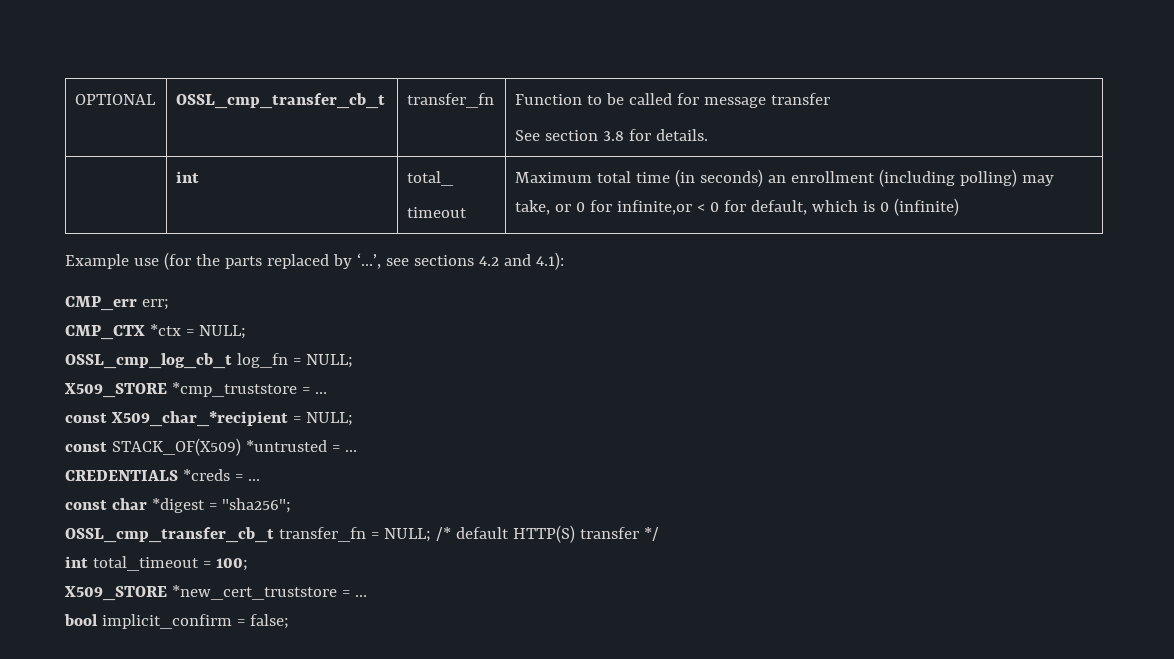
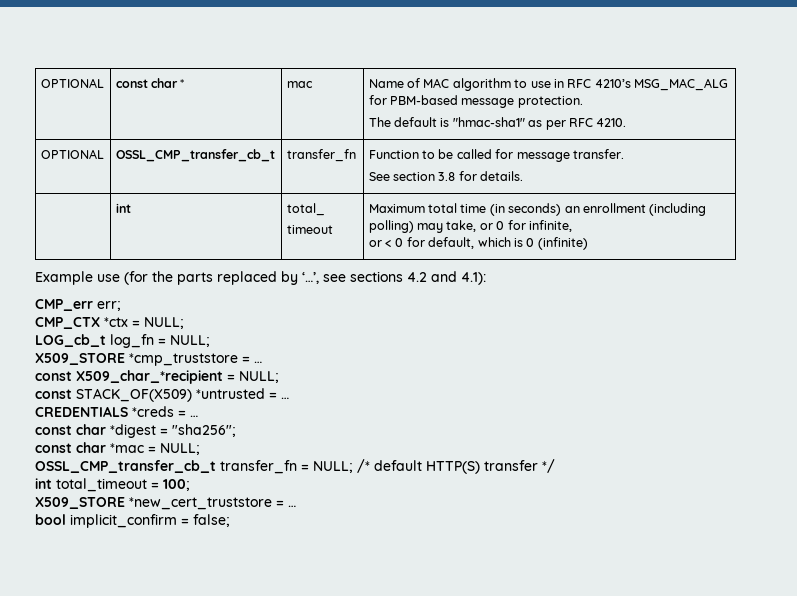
- OPTIONAL | OSSL_cmp_transfer_cb_t | transfer_fn | Function to be called for message transfer
+ OPTIONAL | const char * | mac | Name of MAC algorithm to use in RFC 4210’s MSG_MAC_ALG for PBM-based message protection.
+ The default is "hmac-sha1" as per RFC 4210.
+ OPTIONAL | OSSL_CMP_transfer_cb_t | transfer_fn | Function to be called for message transfer.
  | int | total_
- timeout | Maximum total time (in seconds) an enrollment (including polling) may take, or 0 for infinite,or < 0 for default, which is 0 (infinite)
+ timeout | Maximum total time (in seconds) an enrollment (including polling) may take, or 0 for infinite,
+ or < 0 for default, which is 0 (infinite)
- OSSL_cmp_log_cb_t log_fn = NULL;
+ LOG_cb_t log_fn = NULL;
- OSSL_cmp_transfer_cb_t transfer_fn = NULL; /* default HTTP(S) transfer */
+ const char *mac = NULL;
+ OSSL_CMP_transfer_cb_t transfer_fn = NULL; /* default HTTP(S) transfer */

